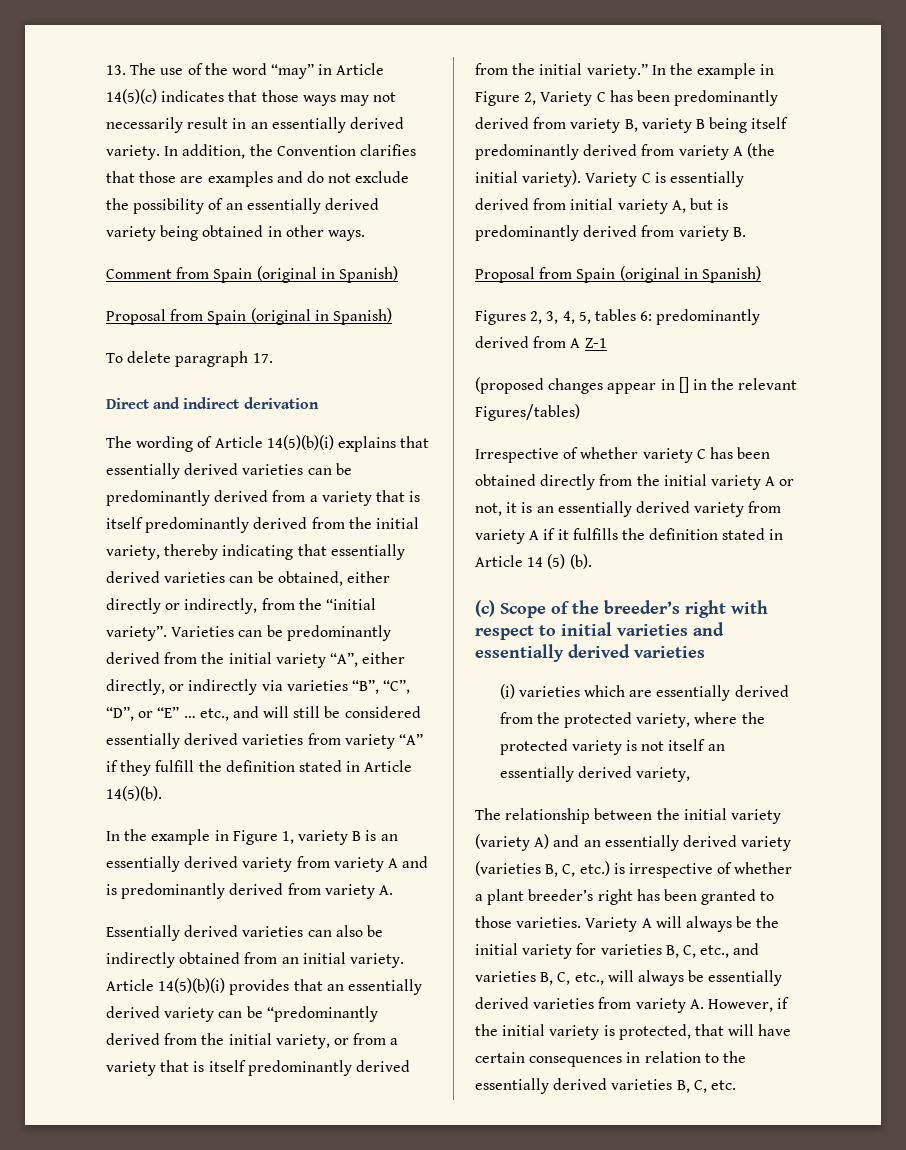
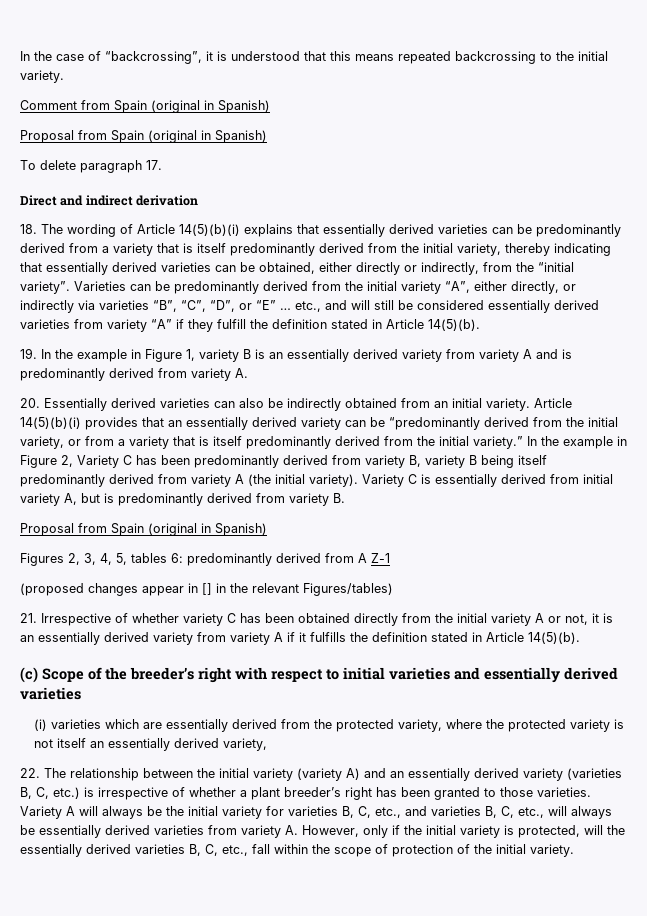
- 13. The use of the word “may” in Article 14(5)(c) indicates that those ways may not necessarily result in an essentially derived variety. In addition, the Convention clarifies that those are examples and do not exclude the possibility of an essentially derived variety being obtained in other ways.
+ In the case of “backcrossing”, it is understood that this means repeated backcrossing to the initial variety.
- The wording of Article 14(5)(b)(i) explains that essentially derived varieties can be predominantly derived from a variety that is itself predominantly derived from the initial variety, thereby indicating that essentially derived varieties can be obtained, either directly or indirectly, from the “initial variety”.
+ 18. The wording of Article 14(5)(b)(i) explains that essentially derived varieties can be predominantly derived from a variety that is itself predominantly derived from the initial variety, thereby indicating that essentially derived varieties can be obtained, either directly or indirectly, from the “initial variety”.
- In the example in Figure 1, variety B is an essentially derived variety from variety A and is predominantly derived from variety A.
+ 19. In the example in Figure 1, variety B is an essentially derived variety from variety A and is predominantly derived from variety A.
- Essentially derived varieties can also be indirectly obtained from an initial variety.
+ 20. Essentially derived varieties can also be indirectly obtained from an initial variety.
- Irrespective of whether variety C has been obtained directly from the initial variety A or not, it is an essentially derived variety from variety A if it fulfills the definition stated in Article 14 (5) (b).
+ 21. Irrespective of whether variety C has been obtained directly from the initial variety A or not, it is an essentially derived variety from variety A if it fulfills the definition stated in Article 14(5)(b).
- The relationship between the initial variety (variety A) and an essentially derived variety (varieties B, C, etc.) is irrespective of whether a plant breeder’s right has been granted to those varieties.
+ 22. The relationship between the initial variety (variety A) and an essentially derived variety (varieties B, C, etc.) is irrespective of whether a plant breeder’s right has been granted to those varieties.
- Variety A will always be the initial variety for varieties B, C, etc., and varieties B, C, etc., will always be essentially derived varieties from variety A. However, if the initial variety is protected, that will have certain consequences in relation to the essentially derived varieties B, C, etc.
+ Variety A will always be the initial variety for varieties B, C, etc., and varieties B, C, etc., will always be essentially derived varieties from variety A. However, only if the initial variety is protected, will the essentially derived varieties B, C, etc., fall within the scope of protection of the initial variety.

